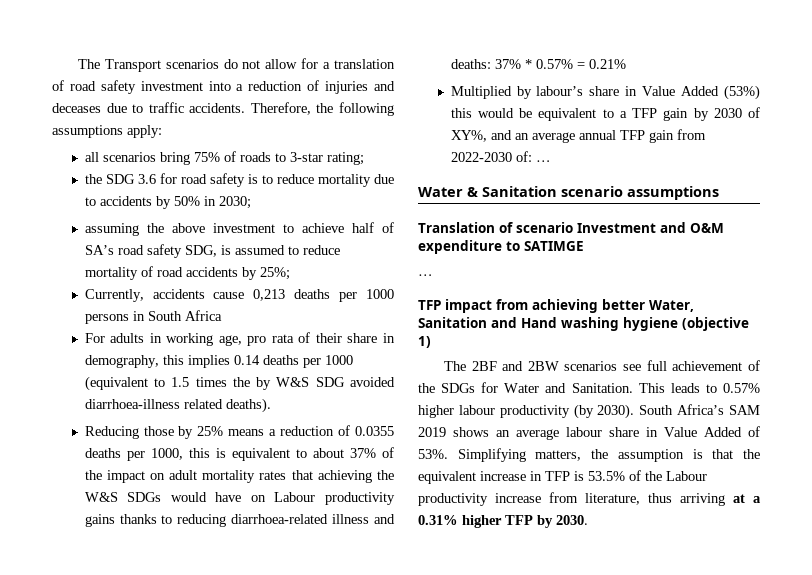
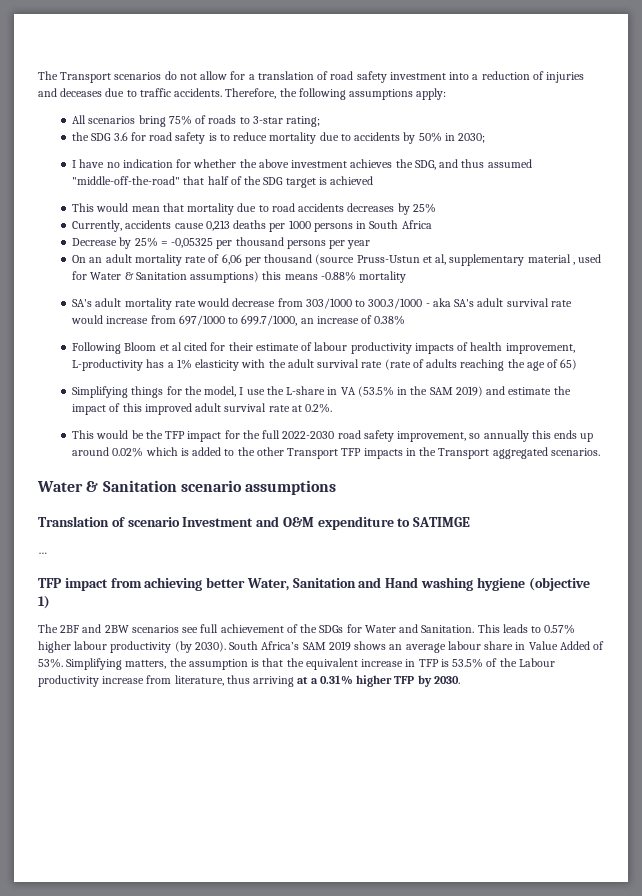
- all scenarios bring 75% of roads to 3-star rating;
+ All scenarios bring 75% of roads to 3-star rating;
- assuming the above investment to achieve half of SA’s road safety SDG, is assumed to reduce mortality of road accidents by 25%;
+ I have no indication for whether the above investment achieves the SDG, and thus assumed "middle-off-the-road" that half of the SDG target is achieved
+ This would mean that mortality due to road accidents decreases by 25%
- For adults in working age, pro rata of their share in demography, this implies 0.14 deaths per 1000 (equivalent to 1.5 times the by W&S SDG avoided diarrhoea-illness related deaths).
- Reducing those by 25% means a reduction of 0.0355 deaths per 1000, this is equivalent to about 37% of the impact on adult mortality rates that achieving the W&S SDGs would have on Labour productivity gains thanks to reducing diarrhoea-related illness and deaths: 37% * 0.57% = 0.21%
- Multiplied by labour’s share in Value Added (53%) this would be equivalent to a TFP gain by 2030 of XY%, and an average annual TFP gain from 2022-2030 of: …
+ Decrease by 25% = -0,05325 per thousand persons per year
+ On an adult mortality rate of 6,06 per thousand (source Pruss-Ustun et al, supplementary material , used for Water & Sanitation assumptions) this means -0.88% mortality
+ SA's adult mortality rate would decrease from 303/1000 to 300.3/1000 - aka SA's adult survival rate would increase from 697/1000 to 699.7/1000, an increase of 0.38%
+ Following Bloom et al cited for their estimate of labour productivity impacts of health improvement, L-productivity has a 1% elasticity with the adult survival rate (rate of adults reaching the age of 65)
+ Simplifying things for the model, I use the L-share in VA (53.5% in the SAM 2019) and estimate the impact of this improved adult survival rate at 0.2%.
+ This would be the TFP impact for the full 2022-2030 road safety improvement, so annually this ends up around 0.02% which is added to the other Transport TFP impacts in the Transport aggregated scenarios.

